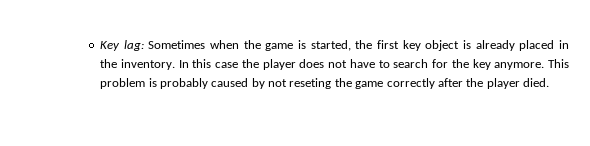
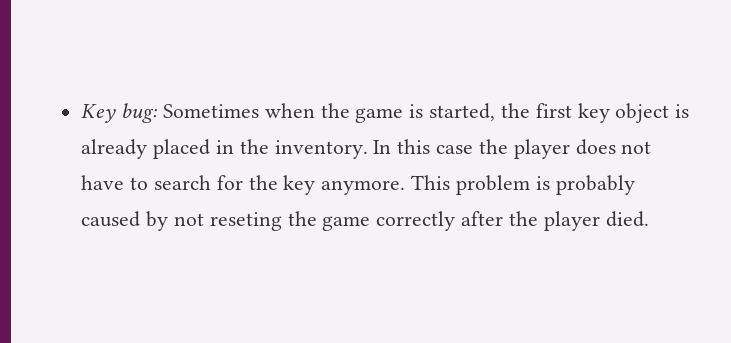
- Key lag: Sometimes when the game is started, the first key object is already placed in the inventory.
+ Key bug: Sometimes when the game is started, the first key object is already placed in the inventory.

